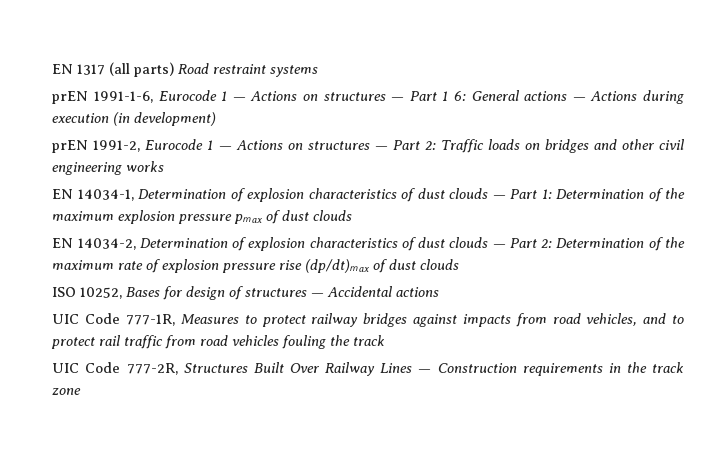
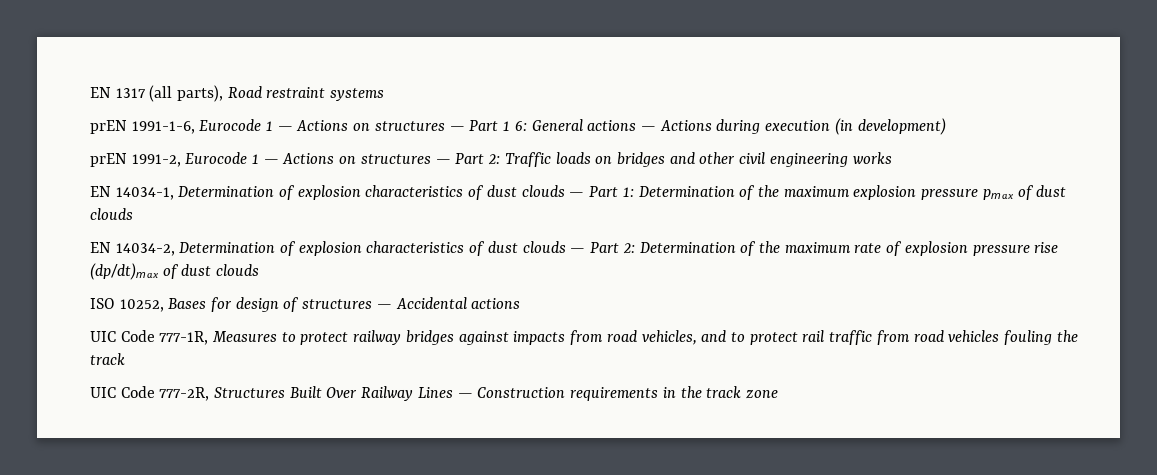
- EN 1317 (all parts) Road restraint systems
+ EN 1317 (all parts), Road restraint systems

